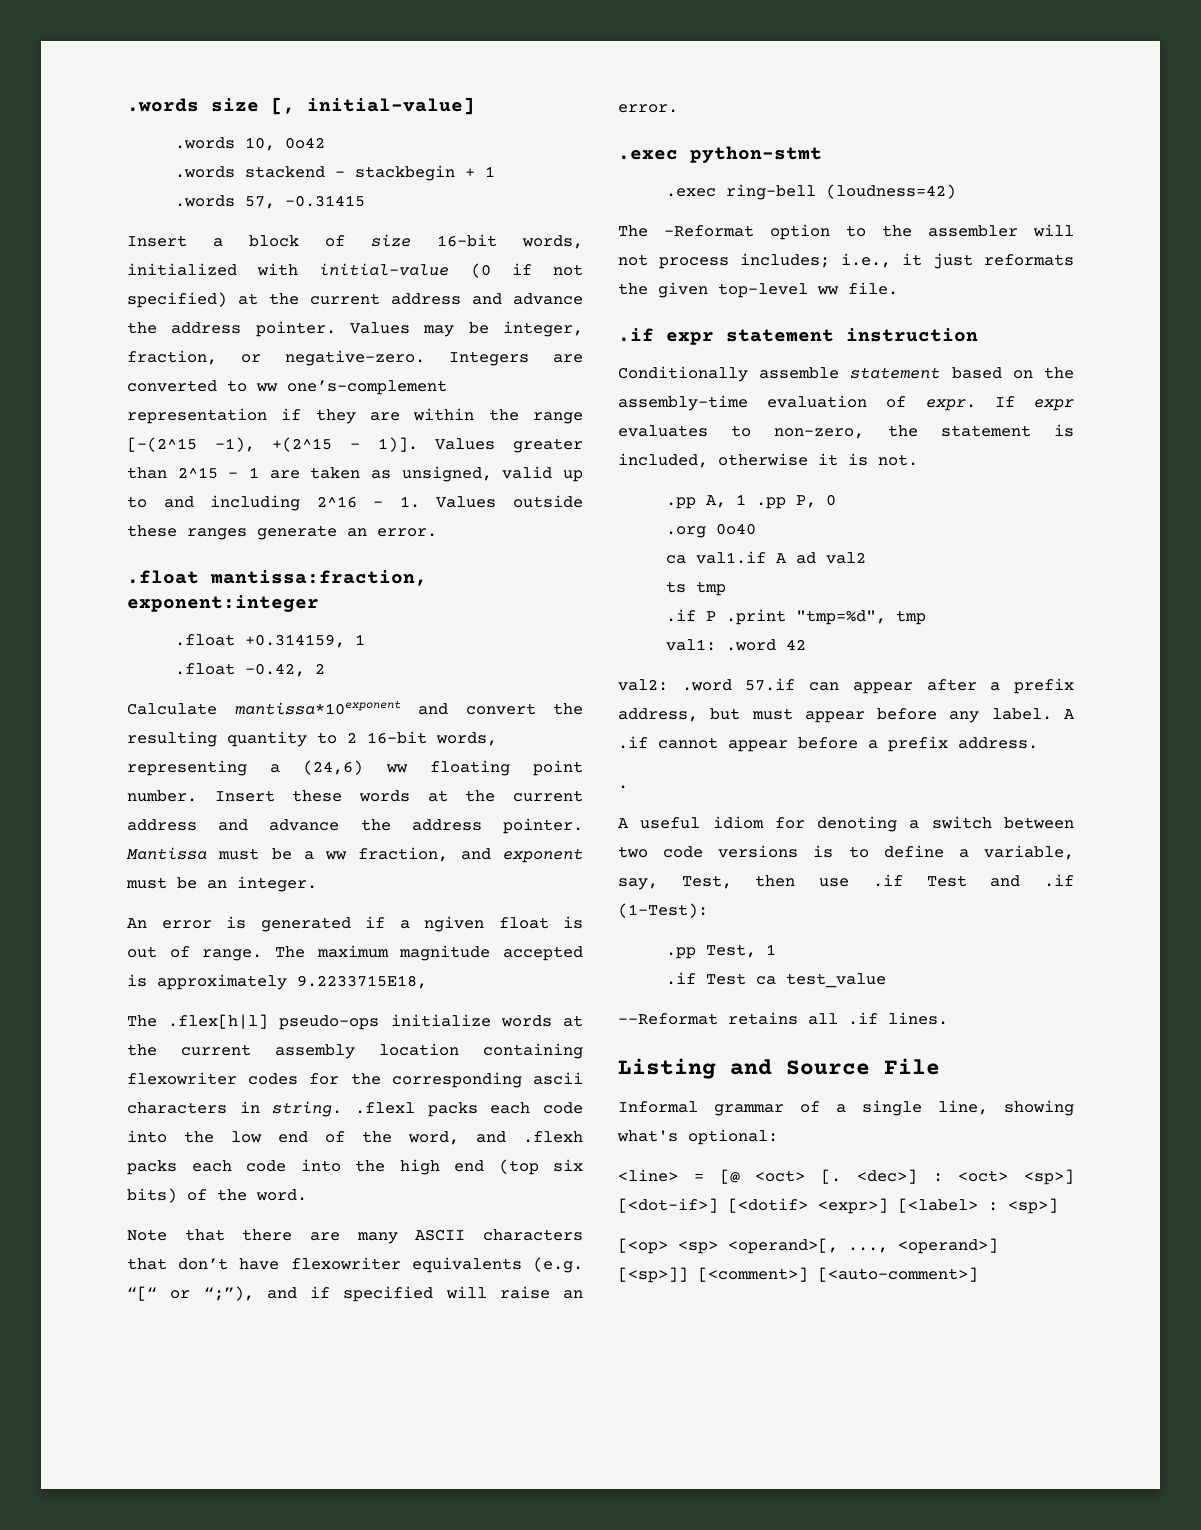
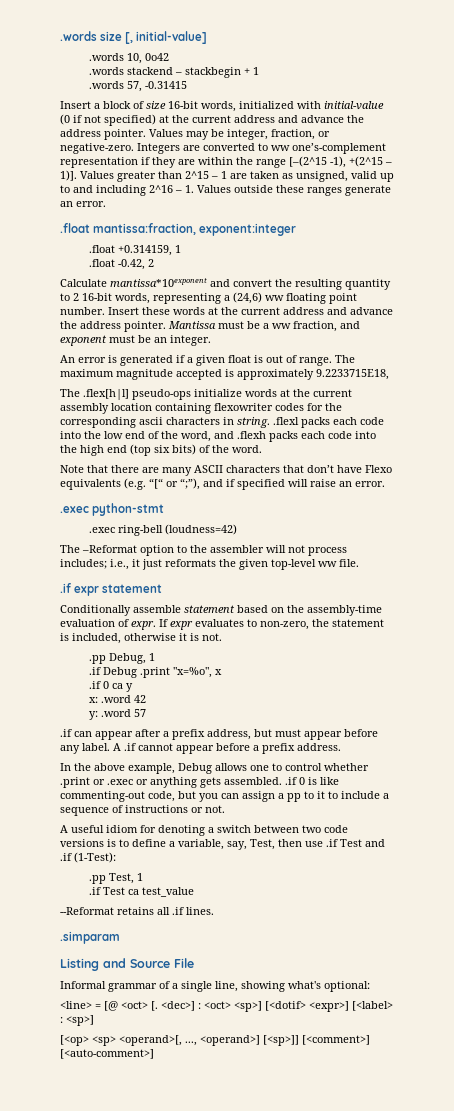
- An error is generated if a ngiven float is out of range.
+ An error is generated if a given float is out of range.
- Note that there are many ASCII characters that don’t have flexowriter equivalents (e.g. “[“ or “;”), and if specified will raise an error.
+ Note that there are many ASCII characters that don’t have Flexo equivalents (e.g. “[“ or “;”), and if specified will raise an error.
- .if expr statement instruction
+ .if expr statement
- .pp A, 1 .pp P, 0
- .org 0o40
- ca val1.if A ad val2
- ts tmp
- .if P .print "tmp=%d", tmp
- val1: .word 42
- val2: .word 57.if can appear after a prefix address, but must appear before any label.
+ .pp Debug, 1
+ .if Debug .print "x=%o", x
+ .if 0 ca y
+ x: .word 42
+ y: .word 57
+ .if can appear after a prefix address, but must appear before any label.
- .
+ In the above example, Debug allows one to control whether .print or .exec or anything gets assembled. .if 0 is like commenting-out code, but you can assign a pp to it to include a sequence of instructions or not.
+ .simparam
- <dec>] : <oct> <sp>] [<dot-if>] [<dotif> <expr>] [<label> : <sp>]
+ <dec>] : <oct> <sp>] [<dotif> <expr>] [<label> : <sp>]

